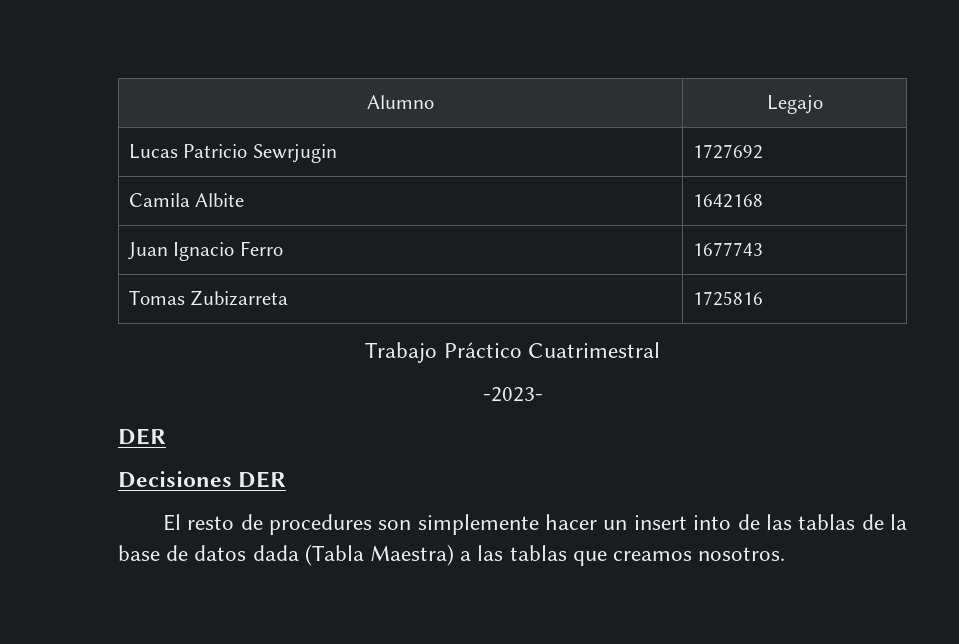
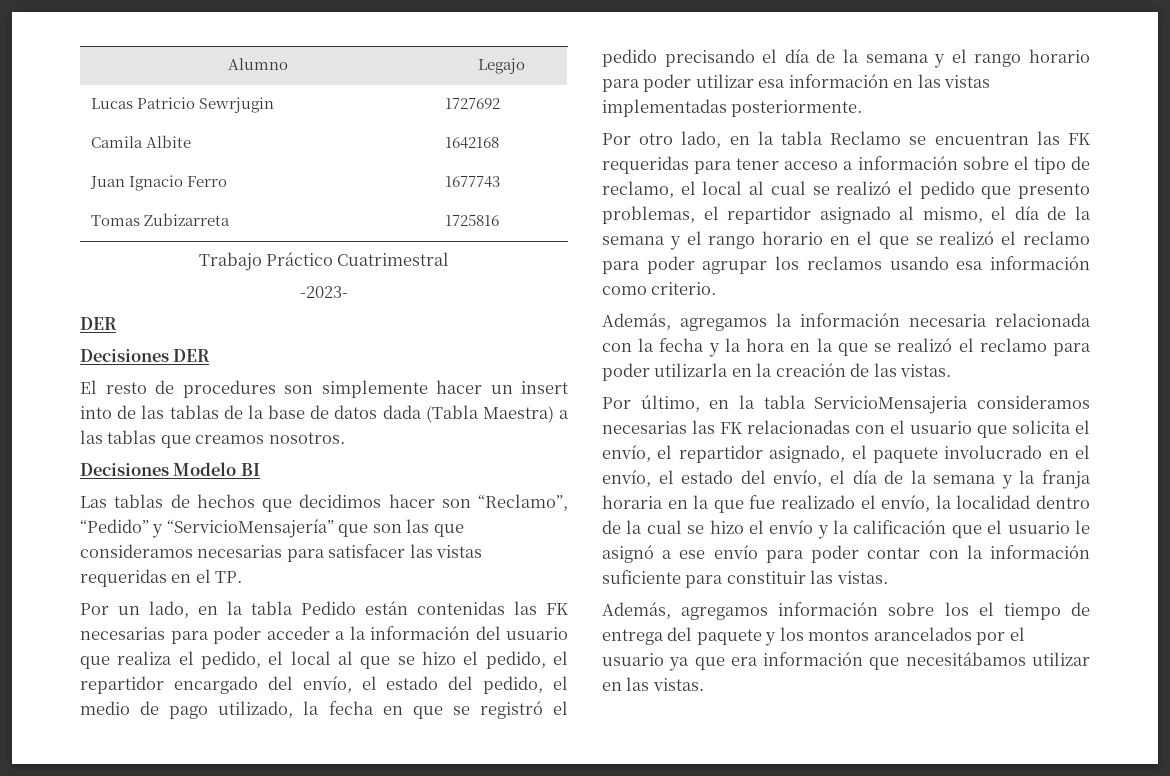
+ Decisiones Modelo BI
+ Las tablas de hechos que decidimos hacer son “Reclamo”, “Pedido” y “ServicioMensajería” que son las que consideramos necesarias para satisfacer las vistas requeridas en el TP.
+ Por un lado, en la tabla Pedido están contenidas las FK necesarias para poder acceder a la información del usuario que realiza el pedido, el local al que se hizo el pedido, el repartidor encargado del envío, el estado del pedido, el medio de pago utilizado, la fecha en que se registró el pedido precisando el día de la semana y el rango horario para poder utilizar esa información en las vistas implementadas posteriormente.
+ Por otro lado, en la tabla Reclamo se encuentran las FK requeridas para tener acceso a información sobre el tipo de reclamo, el local al cual se realizó el pedido que presento problemas, el repartidor asignado al mismo, el día de la semana y el rango horario en el que se realizó el reclamo para poder agrupar los reclamos usando esa información como criterio.
+ Además, agregamos la información necesaria relacionada con la fecha y la hora en la que se realizó el reclamo para poder utilizarla en la creación de las vistas.
+ Por último, en la tabla ServicioMensajeria consideramos necesarias las FK relacionadas con el usuario que solicita el envío, el repartidor asignado, el paquete involucrado en el envío, el estado del envío, el día de la semana y la franja horaria en la que fue realizado el envío, la localidad dentro de la cual se hizo el envío y la calificación que el usuario le asignó a ese envío para poder contar con la información suficiente para constituir las vistas.
+ Además, agregamos información sobre los el tiempo de entrega del paquete y los montos arancelados por el usuario ya que era información que necesitábamos utilizar en las vistas.

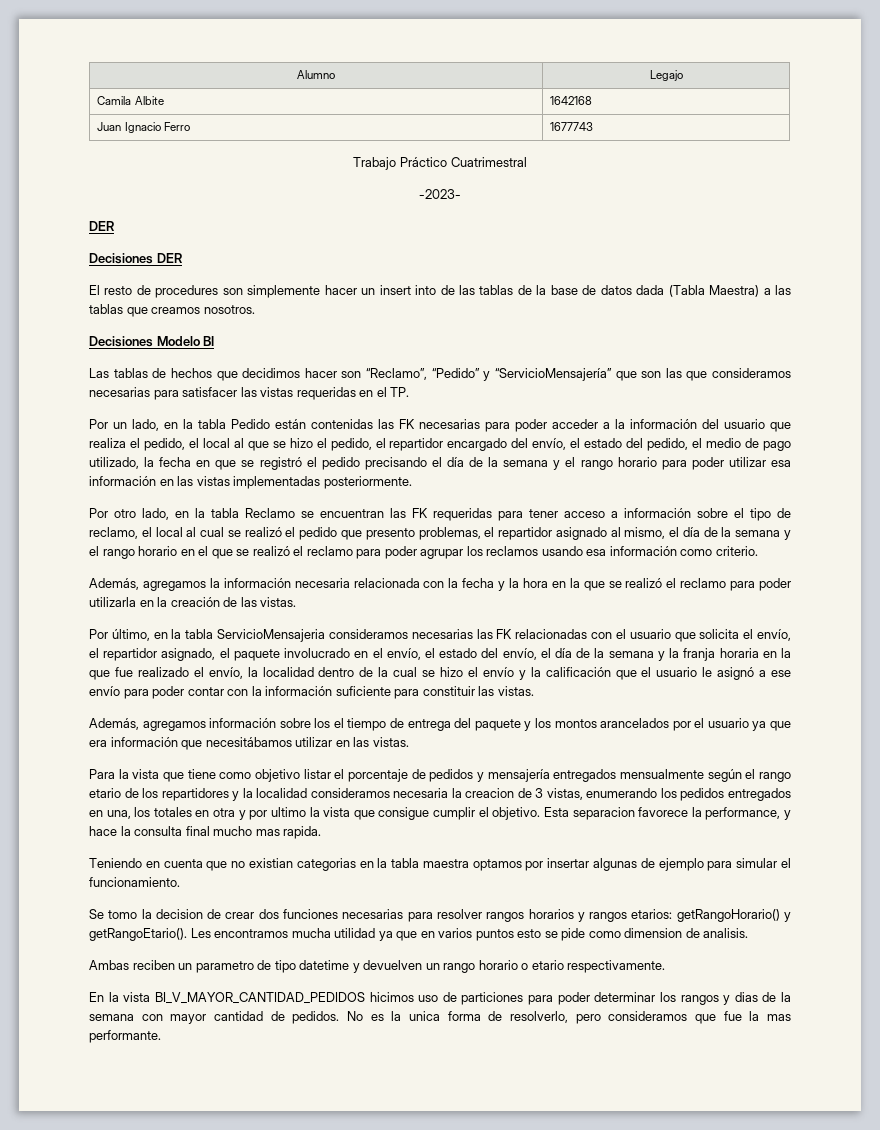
- Lucas Patricio Sewrjugin | 1727692
- Tomas Zubizarreta | 1725816
+ Para la vista que tiene como objetivo listar el porcentaje de pedidos y mensajería entregados mensualmente según el rango etario de los repartidores y la localidad consideramos necesaria la creacion de 3 vistas, enumerando los pedidos entregados en una, los totales en otra y por ultimo la vista que consigue cumplir el objetivo. Esta separacion favorece la performance, y hace la consulta final mucho mas rapida.
+ Teniendo en cuenta que no existian categorias en la tabla maestra optamos por insertar algunas de ejemplo para simular el funcionamiento.
+ Se tomo la decision de crear dos funciones necesarias para resolver rangos horarios y rangos etarios: getRangoHorario() y getRangoEtario(). Les encontramos mucha utilidad ya que en varios puntos esto se pide como dimension de analisis.
+ Ambas reciben un parametro de tipo datetime y devuelven un rango horario o etario respectivamente.
+ En la vista BI_V_MAYOR_CANTIDAD_PEDIDOS hicimos uso de particiones para poder determinar los rangos y dias de la semana con mayor cantidad de pedidos. No es la unica forma de resolverlo, pero consideramos que fue la mas performante.

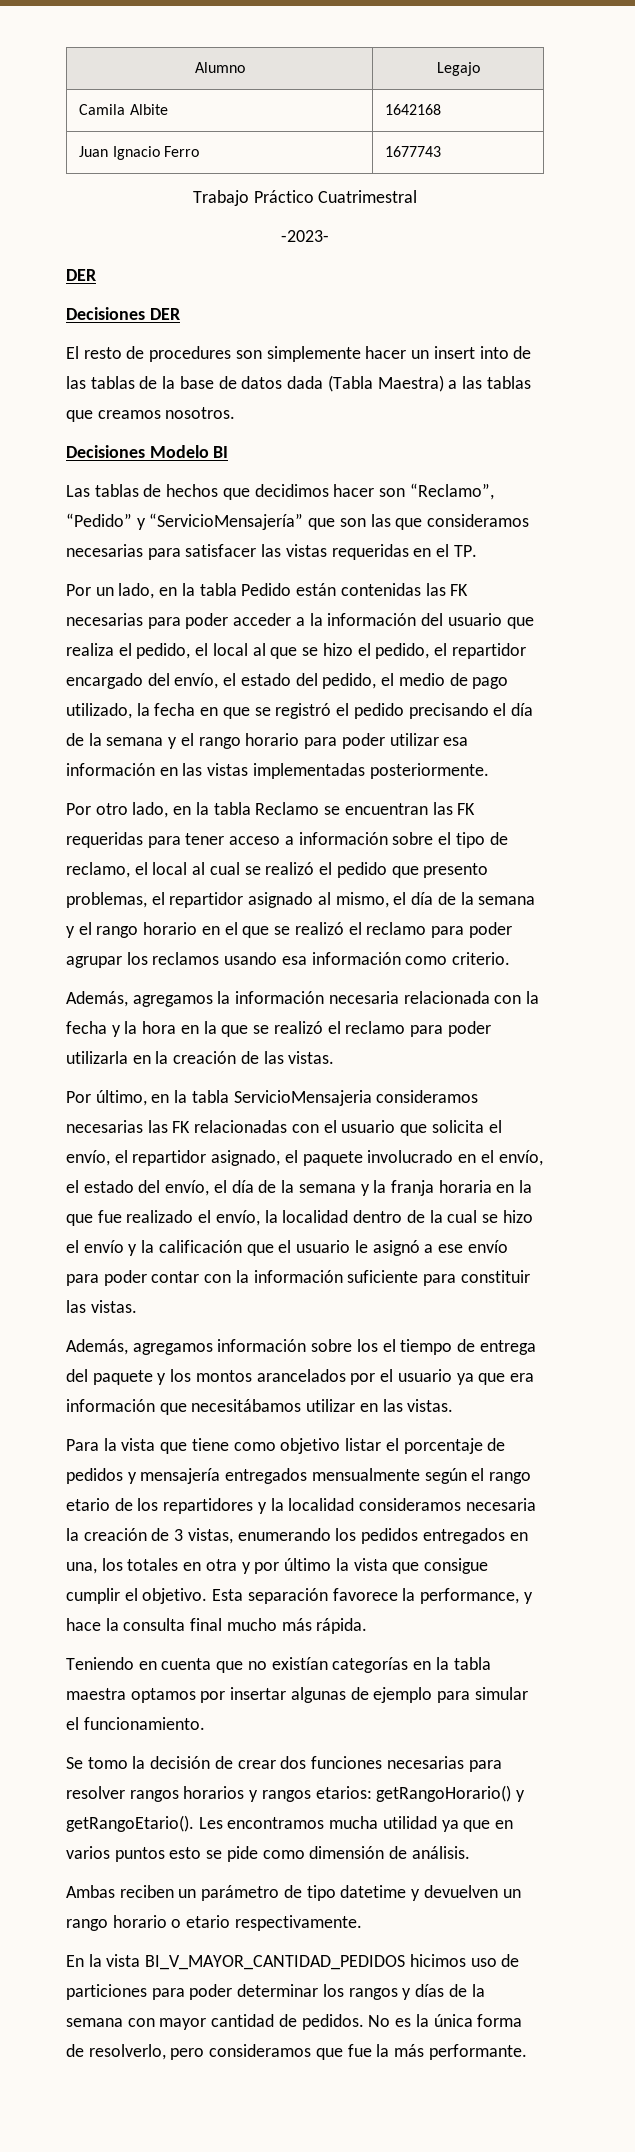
- Para la vista que tiene como objetivo listar el porcentaje de pedidos y mensajería entregados mensualmente según el rango etario de los repartidores y la localidad consideramos necesaria la creacion de 3 vistas, enumerando los pedidos entregados en una, los totales en otra y por ultimo la vista que consigue cumplir el objetivo.
+ Para la vista que tiene como objetivo listar el porcentaje de pedidos y mensajería entregados mensualmente según el rango etario de los repartidores y la localidad consideramos necesaria la creación de 3 vistas, enumerando los pedidos entregados en una, los totales en otra y por último la vista que consigue cumplir el objetivo.
- Esta separacion favorece la performance, y hace la consulta final mucho mas rapida.
+ Esta separación favorece la performance, y hace la consulta final mucho más rápida.
- Teniendo en cuenta que no existian categorias en la tabla maestra optamos por insertar algunas de ejemplo para simular el funcionamiento.
+ Teniendo en cuenta que no existían categorías en la tabla maestra optamos por insertar algunas de ejemplo para simular el funcionamiento.
- Se tomo la decision de crear dos funciones necesarias para resolver rangos horarios y rangos etarios: getRangoHorario() y getRangoEtario().
+ Se tomo la decisión de crear dos funciones necesarias para resolver rangos horarios y rangos etarios: getRangoHorario() y getRangoEtario().
- Les encontramos mucha utilidad ya que en varios puntos esto se pide como dimension de analisis.
+ Les encontramos mucha utilidad ya que en varios puntos esto se pide como dimensión de análisis.
- Ambas reciben un parametro de tipo datetime y devuelven un rango horario o etario respectivamente.
+ Ambas reciben un parámetro de tipo datetime y devuelven un rango horario o etario respectivamente.
- En la vista BI_V_MAYOR_CANTIDAD_PEDIDOS hicimos uso de particiones para poder determinar los rangos y dias de la semana con mayor cantidad de pedidos.
+ En la vista BI_V_MAYOR_CANTIDAD_PEDIDOS hicimos uso de particiones para poder determinar los rangos y días de la semana con mayor cantidad de pedidos.
- No es la unica forma de resolverlo, pero consideramos que fue la mas performante.
+ No es la única forma de resolverlo, pero consideramos que fue la más performante.

